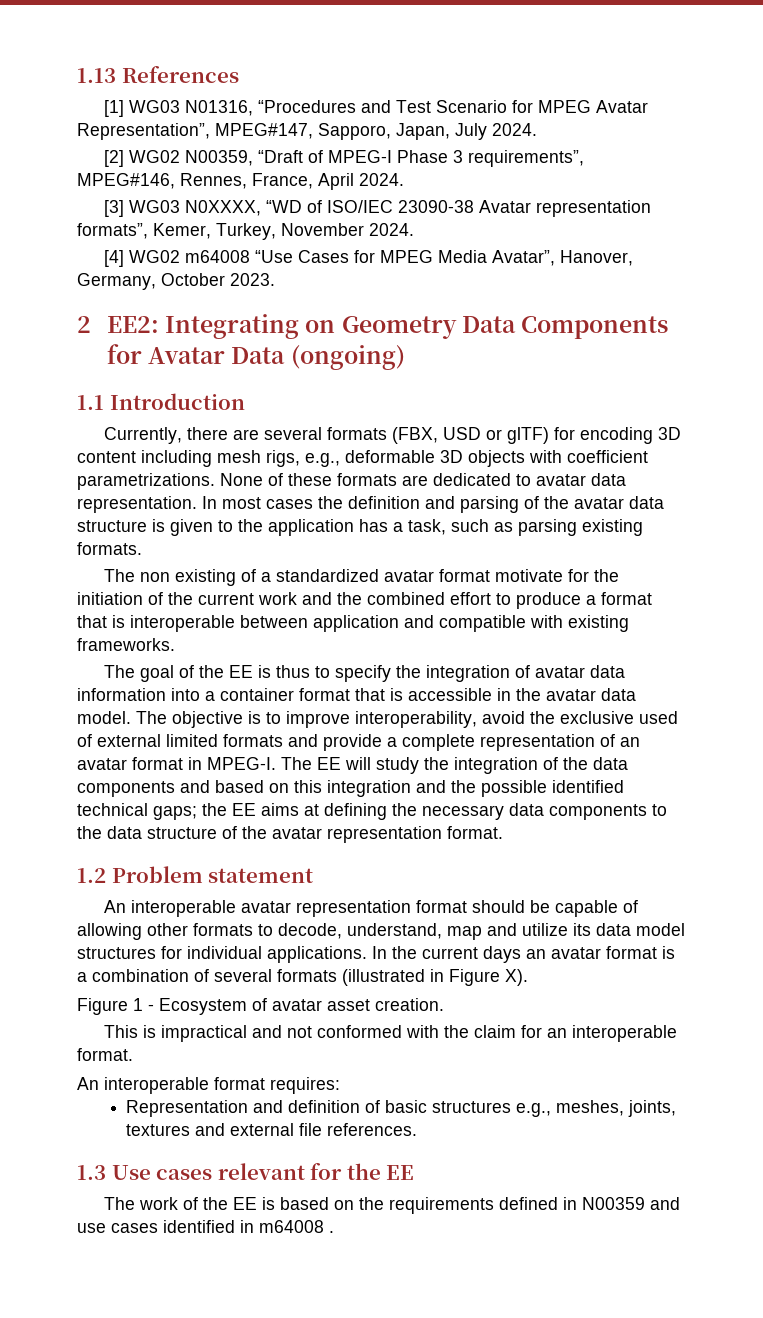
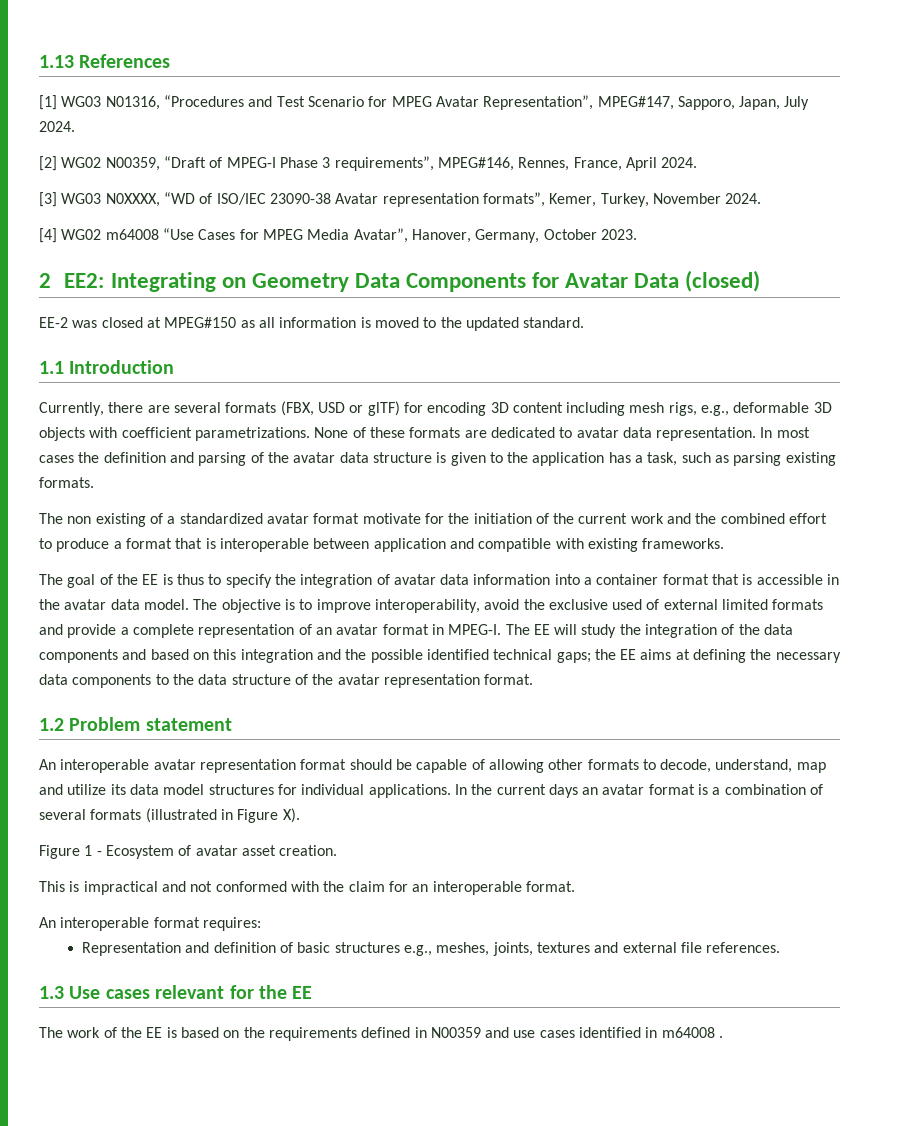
- 2 EE2: Integrating on Geometry Data Components for Avatar Data (ongoing)
+ 2 EE2: Integrating on Geometry Data Components for Avatar Data (closed)
+ EE-2 was closed at MPEG#150 as all information is moved to the updated standard.

